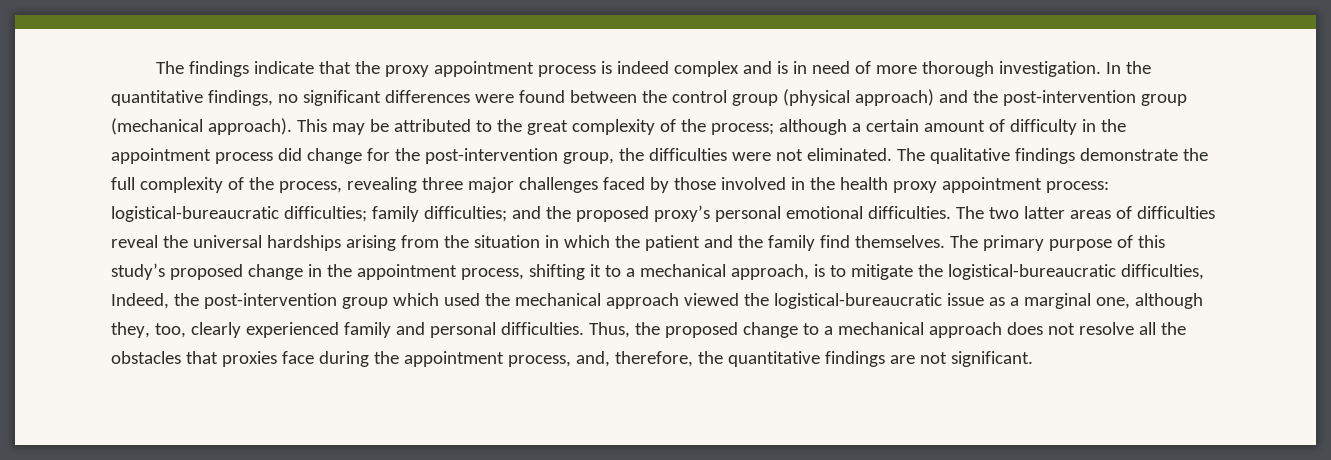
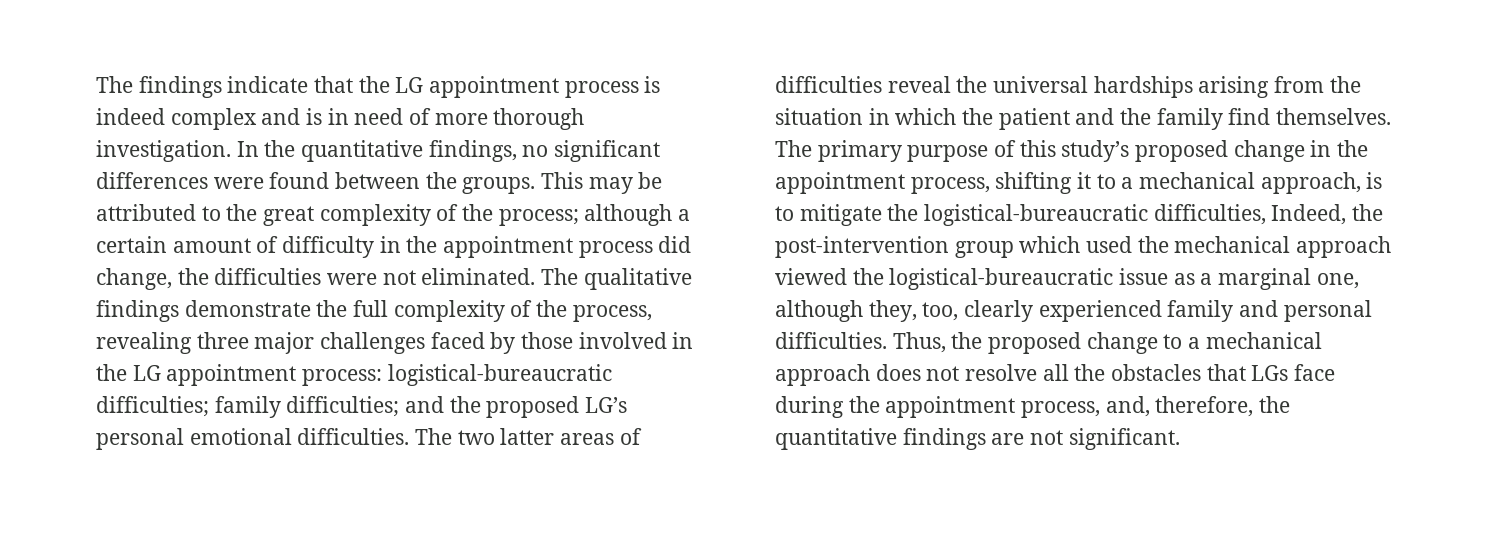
- The findings indicate that the proxy appointment process is indeed complex and is in need of more thorough investigation.
+ The findings indicate that the LG appointment process is indeed complex and is in need of more thorough investigation.
- In the quantitative findings, no significant differences were found between the control group (physical approach) and the post-intervention group (mechanical approach).
+ In the quantitative findings, no significant differences were found between the groups.
- This may be attributed to the great complexity of the process; although a certain amount of difficulty in the appointment process did change for the post-intervention group, the difficulties were not eliminated.
+ This may be attributed to the great complexity of the process; although a certain amount of difficulty in the appointment process did change, the difficulties were not eliminated.
- The qualitative findings demonstrate the full complexity of the process, revealing three major challenges faced by those involved in the health proxy appointment process: logistical-bureaucratic difficulties; family difficulties; and the proposed proxy’s personal emotional difficulties.
+ The qualitative findings demonstrate the full complexity of the process, revealing three major challenges faced by those involved in the LG appointment process: logistical-bureaucratic difficulties; family difficulties; and the proposed LG’s personal emotional difficulties.
- Thus, the proposed change to a mechanical approach does not resolve all the obstacles that proxies face during the appointment process, and, therefore, the quantitative findings are not significant.
+ Thus, the proposed change to a mechanical approach does not resolve all the obstacles that LGs face during the appointment process, and, therefore, the quantitative findings are not significant.

